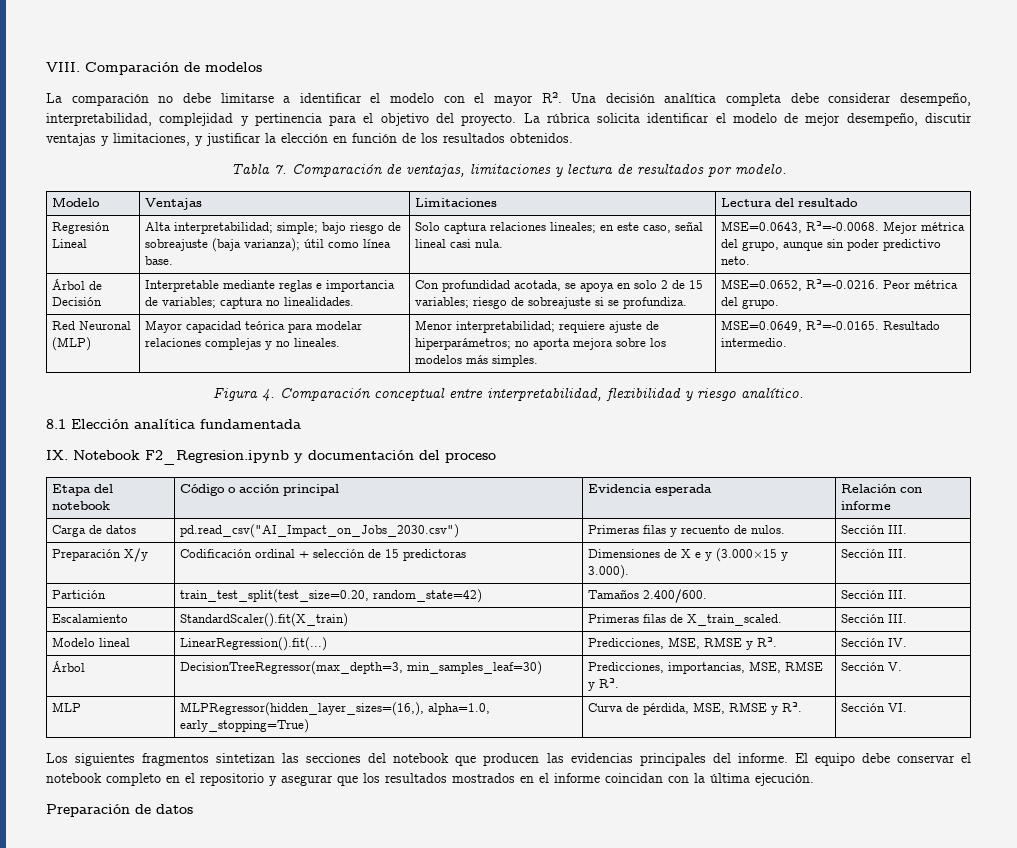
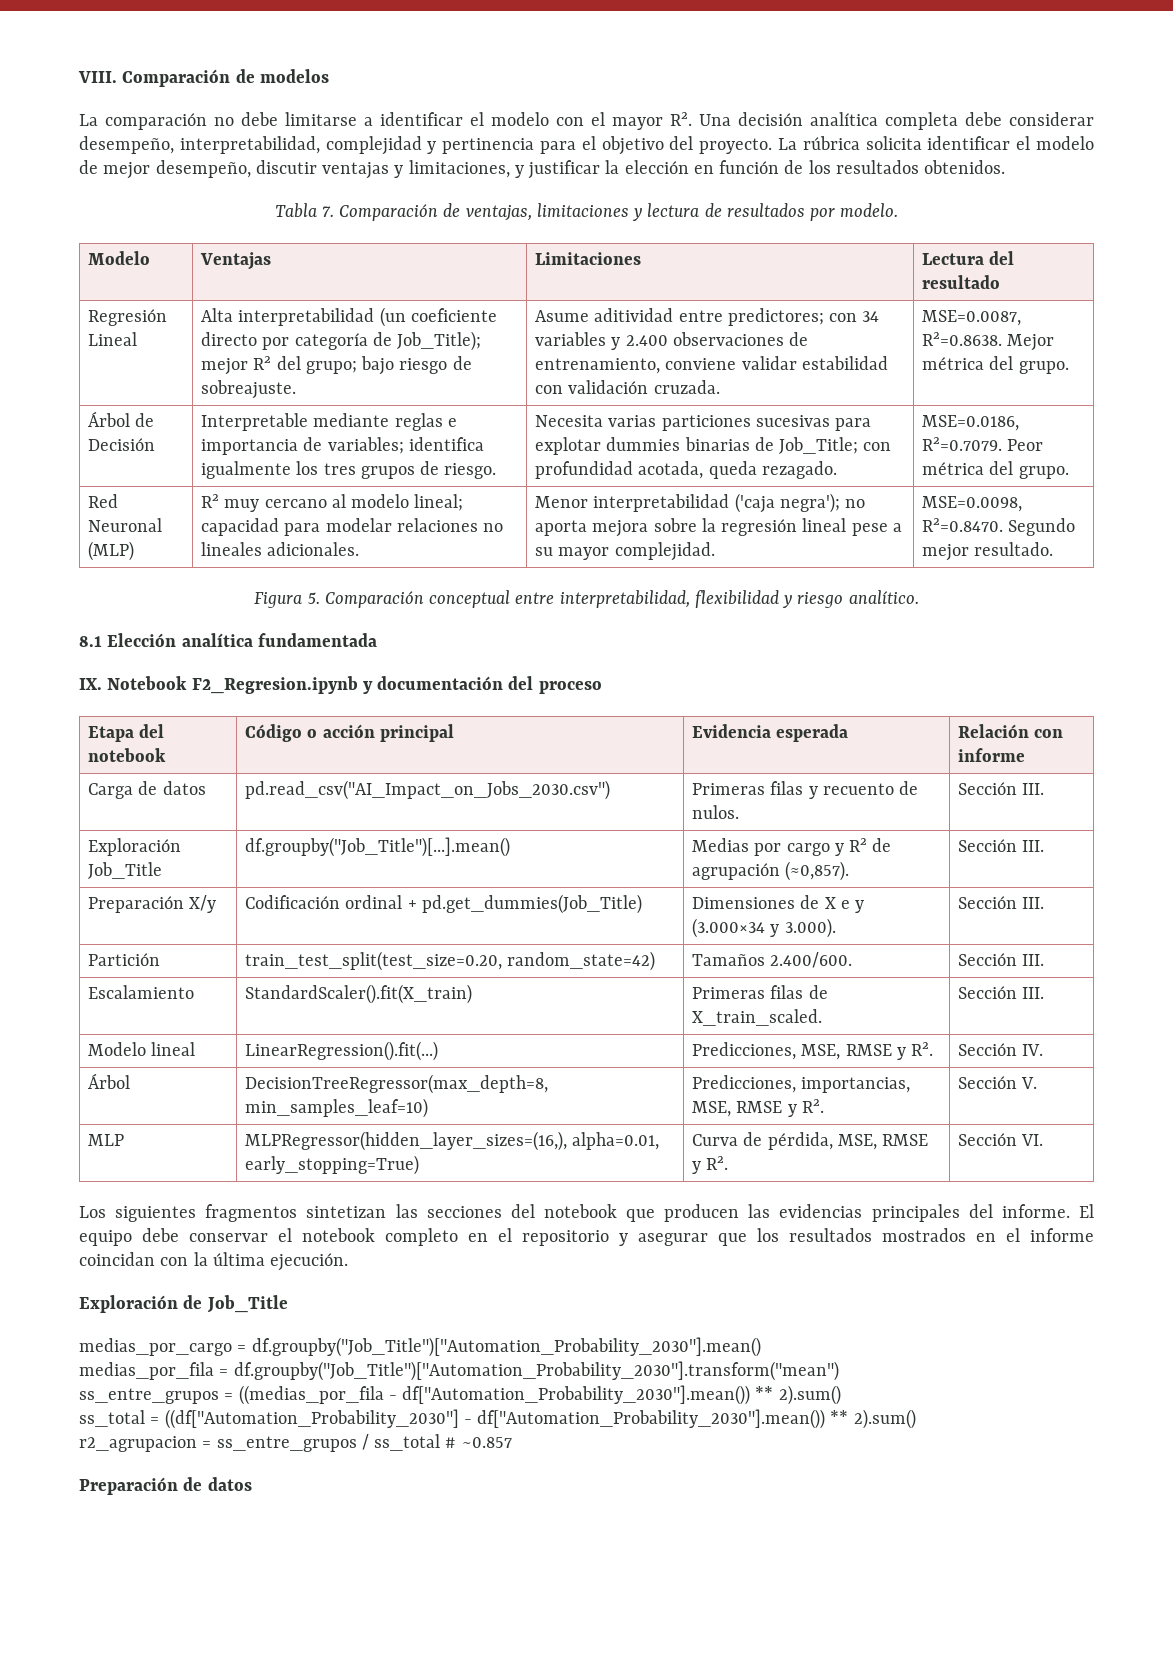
- Alta interpretabilidad; simple; bajo riesgo de sobreajuste (baja varianza); útil como línea base. | Solo captura relaciones lineales; en este caso, señal lineal casi nula. | MSE=0.0643, R²=-0.0068. Mejor métrica del grupo, aunque sin poder predictivo neto.
+ Alta interpretabilidad (un coeficiente directo por categoría de Job_Title); mejor R² del grupo; bajo riesgo de sobreajuste. | Asume aditividad entre predictores; con 34 variables y 2.400 observaciones de entrenamiento, conviene validar estabilidad con validación cruzada. | MSE=0.0087, R²=0.8638. Mejor métrica del grupo.
- Árbol de Decisión | Interpretable mediante reglas e importancia de variables; captura no linealidades. | Con profundidad acotada, se apoya en solo 2 de 15 variables; riesgo de sobreajuste si se profundiza. | MSE=0.0652, R²=-0.0216. Peor métrica del grupo.
+ Árbol de Decisión | Interpretable mediante reglas e importancia de variables; identifica igualmente los tres grupos de riesgo. | Necesita varias particiones sucesivas para explotar dummies binarias de Job_Title; con profundidad acotada, queda rezagado. | MSE=0.0186, R²=0.7079. Peor métrica del grupo.
- Red Neuronal (MLP) | Mayor capacidad teórica para modelar relaciones complejas y no lineales. | Menor interpretabilidad; requiere ajuste de hiperparámetros; no aporta mejora sobre los modelos más simples. | MSE=0.0649, R²=-0.0165. Resultado intermedio.
+ Red Neuronal (MLP) | R² muy cercano al modelo lineal; capacidad para modelar relaciones no lineales adicionales. | Menor interpretabilidad ('caja negra'); no aporta mejora sobre la regresión lineal pese a su mayor complejidad. | MSE=0.0098, R²=0.8470. Segundo mejor resultado.
- Figura 4. Comparación conceptual entre interpretabilidad, flexibilidad y riesgo analítico.
+ Figura 5. Comparación conceptual entre interpretabilidad, flexibilidad y riesgo analítico.
+ Exploración Job_Title | df.groupby("Job_Title")[...].mean() | Medias por cargo y R² de agrupación (≈0,857). | Sección III.
- Preparación X/y | Codificación ordinal + selección de 15 predictoras | Dimensiones de X e y (3.000×15 y 3.000). | Sección III.
+ Preparación X/y | Codificación ordinal + pd.get_dummies(Job_Title) | Dimensiones de X e y (3.000×34 y 3.000). | Sección III.
- Árbol | DecisionTreeRegressor(max_depth=3, min_samples_leaf=30) | Predicciones, importancias, MSE, RMSE y R². | Sección V.
+ Árbol | DecisionTreeRegressor(max_depth=8, min_samples_leaf=10) | Predicciones, importancias, MSE, RMSE y R². | Sección V.
- MLP | MLPRegressor(hidden_layer_sizes=(16,), alpha=1.0, early_stopping=True) | Curva de pérdida, MSE, RMSE y R². | Sección VI.
+ MLP | MLPRegressor(hidden_layer_sizes=(16,), alpha=0.01, early_stopping=True) | Curva de pérdida, MSE, RMSE y R². | Sección VI.
+ Exploración de Job_Title
+ medias_por_cargo = df.groupby("Job_Title")["Automation_Probability_2030"].mean()
+ medias_por_fila = df.groupby("Job_Title")["Automation_Probability_2030"].transform("mean")
+ ss_entre_grupos = ((medias_por_fila - df["Automation_Probability_2030"].mean()) ** 2).sum()
+ ss_total = ((df["Automation_Probability_2030"] - df["Automation_Probability_2030"].mean()) ** 2).sum()
+ r2_agrupacion = ss_entre_grupos / ss_total # ~0.857

